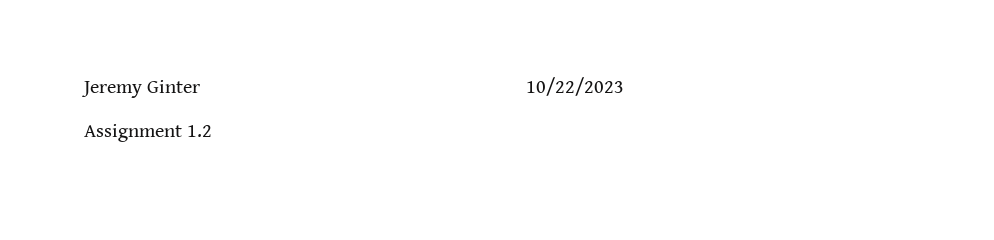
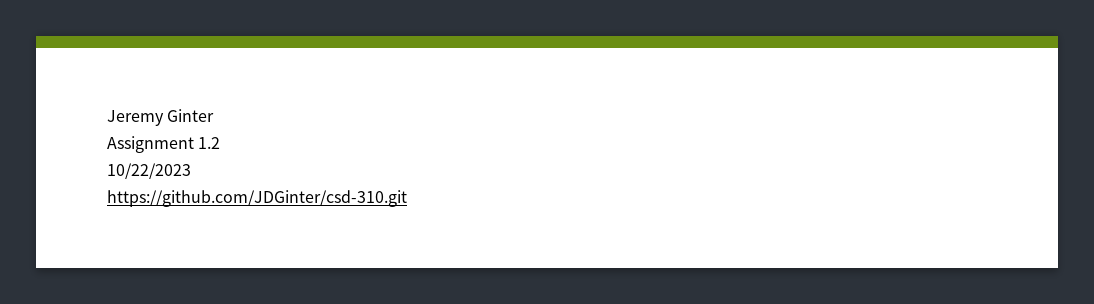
+ https://github.com/JDGinter/csd-310.git

